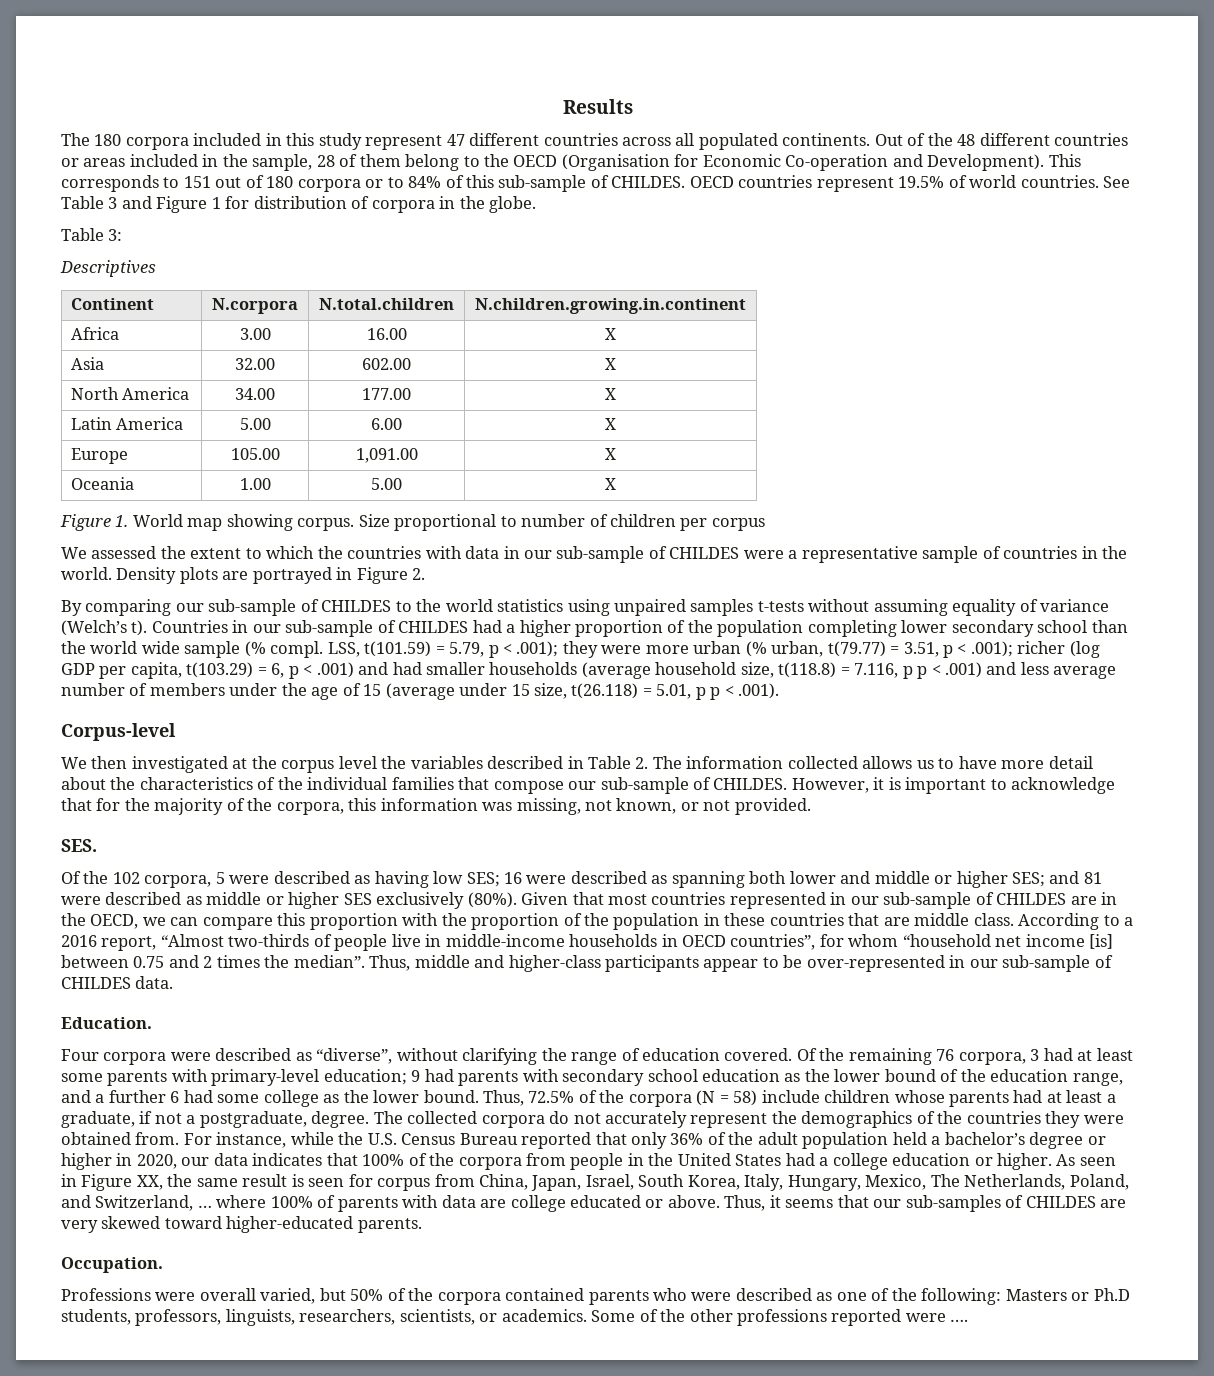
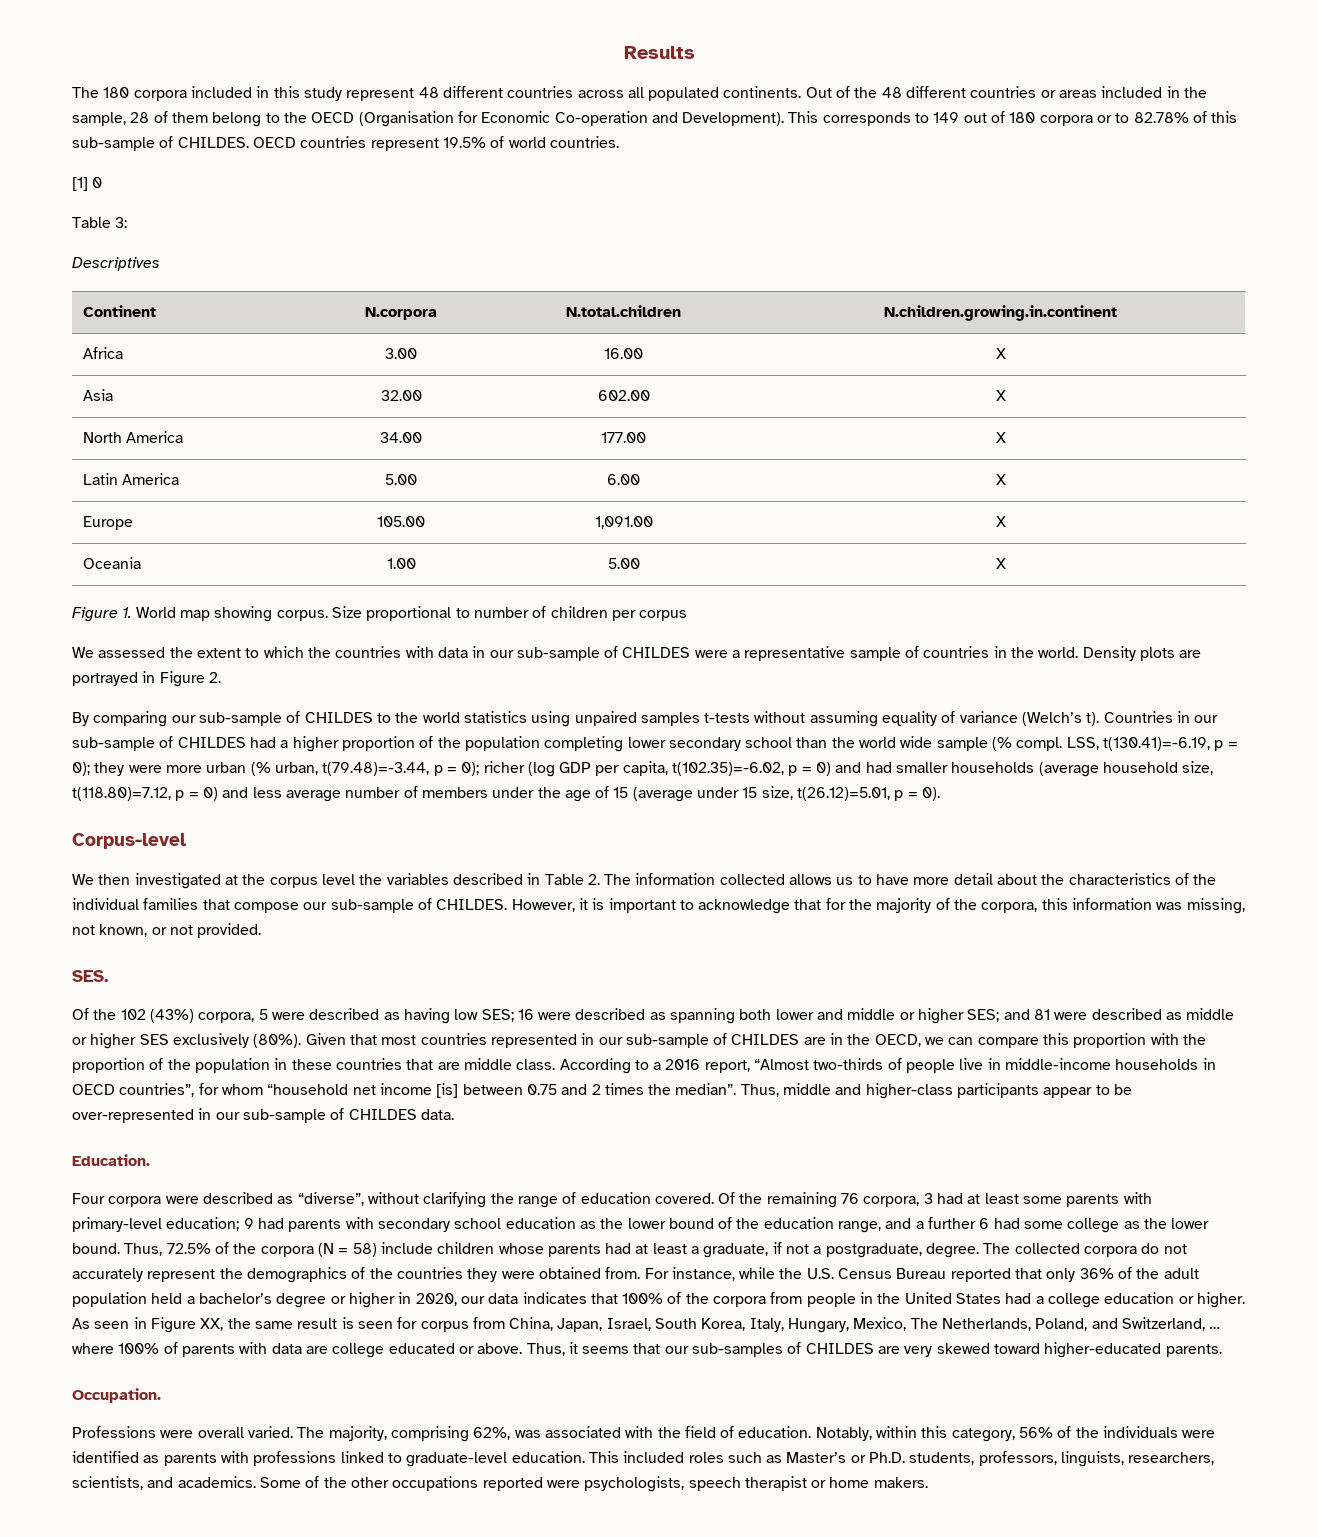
- The 180 corpora included in this study represent 47 different countries across all populated continents.
+ The 180 corpora included in this study represent 48 different countries across all populated continents.
- This corresponds to 151 out of 180 corpora or to 84% of this sub-sample of CHILDES.
+ This corresponds to 149 out of 180 corpora or to 82.78% of this sub-sample of CHILDES.
- OECD countries represent 19.5% of world countries. See Table 3 and Figure 1 for distribution of corpora in the globe.
+ OECD countries represent 19.5% of world countries.
+ [1] 0
- LSS, t(101.59) = 5.79, p < .001); they were more urban (% urban, t(79.77) = 3.51, p < .001); richer (log GDP per capita, t(103.29) = 6, p < .001) and had smaller households (average household size, t(118.8) = 7.116, p p < .001) and less average number of members under the age of 15 (average under 15 size, t(26.118) = 5.01, p p < .001).
+ LSS, t(130.41)=-6.19, p = 0); they were more urban (% urban, t(79.48)=-3.44, p = 0); richer (log GDP per capita, t(102.35)=-6.02, p = 0) and had smaller households (average household size, t(118.80)=7.12, p = 0) and less average number of members under the age of 15 (average under 15 size, t(26.12)=5.01, p = 0).
- Of the 102 corpora, 5 were described as having low SES; 16 were described as spanning both lower and middle or higher SES; and 81 were described as middle or higher SES exclusively (80%).
+ Of the 102 (43%) corpora, 5 were described as having low SES; 16 were described as spanning both lower and middle or higher SES; and 81 were described as middle or higher SES exclusively (80%).
- Professions were overall varied, but 50% of the corpora contained parents who were described as one of the following: Masters or Ph.D students, professors, linguists, researchers, scientists, or academics.
+ Professions were overall varied. The majority, comprising 62%, was associated with the field of education. Notably, within this category, 56% of the individuals were identified as parents with professions linked to graduate-level education. This included roles such as Master’s or Ph.D. students, professors, linguists, researchers, scientists, and academics.
- Some of the other professions reported were ….
+ Some of the other occupations reported were psychologists, speech therapist or home makers.

